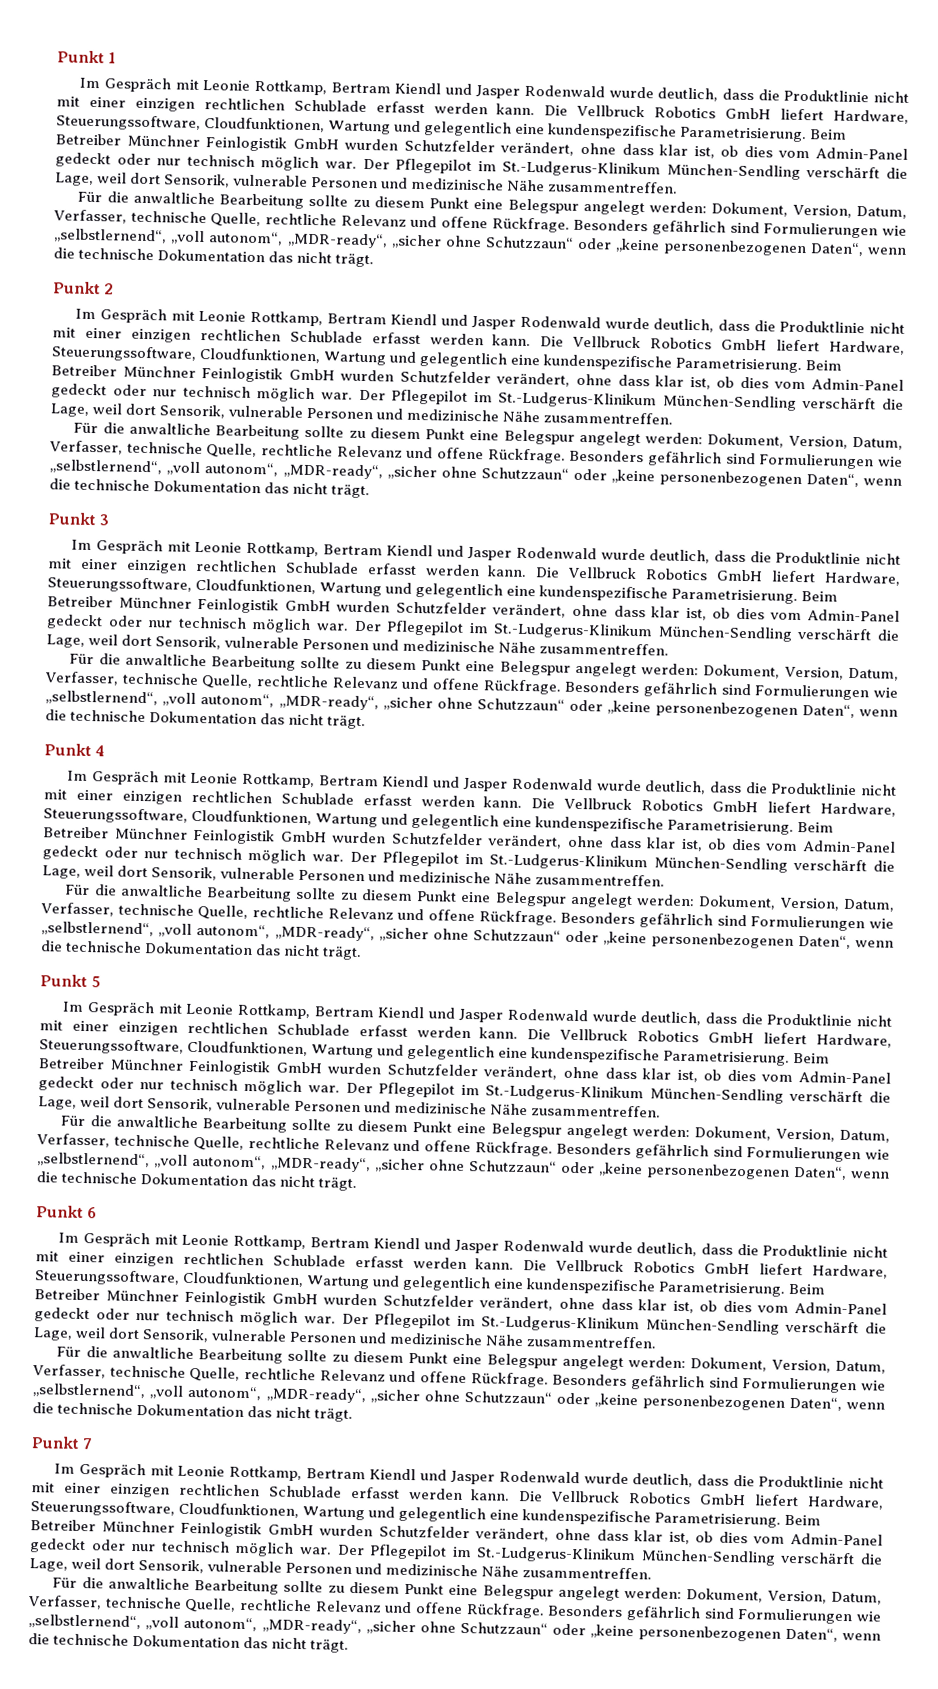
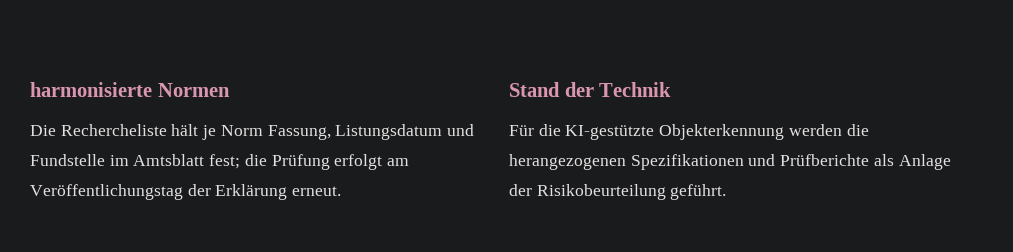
- Punkt 1
- Im Gespräch mit Leonie Rottkamp, Bertram Kiendl und Jasper Rodenwald wurde deutlich, dass die Produktlinie nicht mit einer einzigen rechtlichen Schublade erfasst werden kann. Die Vellbruck Robotics GmbH liefert Hardware, Steuerungssoftware, Cloudfunktionen, Wartung und gelegentlich eine kundenspezifische Parametrisierung. Beim Betreiber Münchner Feinlogistik GmbH wurden Schutzfelder verändert, ohne dass klar ist, ob dies vom Admin-Panel gedeckt oder nur technisch möglich war. Der Pflegepilot im St.-Ludgerus-Klinikum München-Sendling verschärft die Lage, weil dort Sensorik, vulnerable Personen und medizinische Nähe zusammentreffen.
- Für die anwaltliche Bearbeitung sollte zu diesem Punkt eine Belegspur angelegt werden: Dokument, Version, Datum, Verfasser, technische Quelle, rechtliche Relevanz und offene Rückfrage. Besonders gefährlich sind Formulierungen wie „selbstlernend“, „voll autonom“, „MDR-ready“, „sicher ohne Schutzzaun“ oder „keine personenbezogenen Daten“, wenn die technische Dokumentation das nicht trägt.
- Punkt 2
- Im Gespräch mit Leonie Rottkamp, Bertram Kiendl und Jasper Rodenwald wurde deutlich, dass die Produktlinie nicht mit einer einzigen rechtlichen Schublade erfasst werden kann. Die Vellbruck Robotics GmbH liefert Hardware, Steuerungssoftware, Cloudfunktionen, Wartung und gelegentlich eine kundenspezifische Parametrisierung. Beim Betreiber Münchner Feinlogistik GmbH wurden Schutzfelder verändert, ohne dass klar ist, ob dies vom Admin-Panel gedeckt oder nur technisch möglich war. Der Pflegepilot im St.-Ludgerus-Klinikum München-Sendling verschärft die Lage, weil dort Sensorik, vulnerable Personen und medizinische Nähe zusammentreffen.
- Für die anwaltliche Bearbeitung sollte zu diesem Punkt eine Belegspur angelegt werden: Dokument, Version, Datum, Verfasser, technische Quelle, rechtliche Relevanz und offene Rückfrage. Besonders gefährlich sind Formulierungen wie „selbstlernend“, „voll autonom“, „MDR-ready“, „sicher ohne Schutzzaun“ oder „keine personenbezogenen Daten“, wenn die technische Dokumentation das nicht trägt.
- Punkt 3
- Im Gespräch mit Leonie Rottkamp, Bertram Kiendl und Jasper Rodenwald wurde deutlich, dass die Produktlinie nicht mit einer einzigen rechtlichen Schublade erfasst werden kann. Die Vellbruck Robotics GmbH liefert Hardware, Steuerungssoftware, Cloudfunktionen, Wartung und gelegentlich eine kundenspezifische Parametrisierung. Beim Betreiber Münchner Feinlogistik GmbH wurden Schutzfelder verändert, ohne dass klar ist, ob dies vom Admin-Panel gedeckt oder nur technisch möglich war. Der Pflegepilot im St.-Ludgerus-Klinikum München-Sendling verschärft die Lage, weil dort Sensorik, vulnerable Personen und medizinische Nähe zusammentreffen.
- Für die anwaltliche Bearbeitung sollte zu diesem Punkt eine Belegspur angelegt werden: Dokument, Version, Datum, Verfasser, technische Quelle, rechtliche Relevanz und offene Rückfrage. Besonders gefährlich sind Formulierungen wie „selbstlernend“, „voll autonom“, „MDR-ready“, „sicher ohne Schutzzaun“ oder „keine personenbezogenen Daten“, wenn die technische Dokumentation das nicht trägt.
- Punkt 4
- Im Gespräch mit Leonie Rottkamp, Bertram Kiendl und Jasper Rodenwald wurde deutlich, dass die Produktlinie nicht mit einer einzigen rechtlichen Schublade erfasst werden kann. Die Vellbruck Robotics GmbH liefert Hardware, Steuerungssoftware, Cloudfunktionen, Wartung und gelegentlich eine kundenspezifische Parametrisierung. Beim Betreiber Münchner Feinlogistik GmbH wurden Schutzfelder verändert, ohne dass klar ist, ob dies vom Admin-Panel gedeckt oder nur technisch möglich war. Der Pflegepilot im St.-Ludgerus-Klinikum München-Sendling verschärft die Lage, weil dort Sensorik, vulnerable Personen und medizinische Nähe zusammentreffen.
- Für die anwaltliche Bearbeitung sollte zu diesem Punkt eine Belegspur angelegt werden: Dokument, Version, Datum, Verfasser, technische Quelle, rechtliche Relevanz und offene Rückfrage. Besonders gefährlich sind Formulierungen wie „selbstlernend“, „voll autonom“, „MDR-ready“, „sicher ohne Schutzzaun“ oder „keine personenbezogenen Daten“, wenn die technische Dokumentation das nicht trägt.
- Punkt 5
- Im Gespräch mit Leonie Rottkamp, Bertram Kiendl und Jasper Rodenwald wurde deutlich, dass die Produktlinie nicht mit einer einzigen rechtlichen Schublade erfasst werden kann. Die Vellbruck Robotics GmbH liefert Hardware, Steuerungssoftware, Cloudfunktionen, Wartung und gelegentlich eine kundenspezifische Parametrisierung. Beim Betreiber Münchner Feinlogistik GmbH wurden Schutzfelder verändert, ohne dass klar ist, ob dies vom Admin-Panel gedeckt oder nur technisch möglich war. Der Pflegepilot im St.-Ludgerus-Klinikum München-Sendling verschärft die Lage, weil dort Sensorik, vulnerable Personen und medizinische Nähe zusammentreffen.
- Für die anwaltliche Bearbeitung sollte zu diesem Punkt eine Belegspur angelegt werden: Dokument, Version, Datum, Verfasser, technische Quelle, rechtliche Relevanz und offene Rückfrage. Besonders gefährlich sind Formulierungen wie „selbstlernend“, „voll autonom“, „MDR-ready“, „sicher ohne Schutzzaun“ oder „keine personenbezogenen Daten“, wenn die technische Dokumentation das nicht trägt.
- Punkt 6
- Im Gespräch mit Leonie Rottkamp, Bertram Kiendl und Jasper Rodenwald wurde deutlich, dass die Produktlinie nicht mit einer einzigen rechtlichen Schublade erfasst werden kann. Die Vellbruck Robotics GmbH liefert Hardware, Steuerungssoftware, Cloudfunktionen, Wartung und gelegentlich eine kundenspezifische Parametrisierung. Beim Betreiber Münchner Feinlogistik GmbH wurden Schutzfelder verändert, ohne dass klar ist, ob dies vom Admin-Panel gedeckt oder nur technisch möglich war. Der Pflegepilot im St.-Ludgerus-Klinikum München-Sendling verschärft die Lage, weil dort Sensorik, vulnerable Personen und medizinische Nähe zusammentreffen.
- Für die anwaltliche Bearbeitung sollte zu diesem Punkt eine Belegspur angelegt werden: Dokument, Version, Datum, Verfasser, technische Quelle, rechtliche Relevanz und offene Rückfrage. Besonders gefährlich sind Formulierungen wie „selbstlernend“, „voll autonom“, „MDR-ready“, „sicher ohne Schutzzaun“ oder „keine personenbezogenen Daten“, wenn die technische Dokumentation das nicht trägt.
- Punkt 7
- Im Gespräch mit Leonie Rottkamp, Bertram Kiendl und Jasper Rodenwald wurde deutlich, dass die Produktlinie nicht mit einer einzigen rechtlichen Schublade erfasst werden kann. Die Vellbruck Robotics GmbH liefert Hardware, Steuerungssoftware, Cloudfunktionen, Wartung und gelegentlich eine kundenspezifische Parametrisierung. Beim Betreiber Münchner Feinlogistik GmbH wurden Schutzfelder verändert, ohne dass klar ist, ob dies vom Admin-Panel gedeckt oder nur technisch möglich war. Der Pflegepilot im St.-Ludgerus-Klinikum München-Sendling verschärft die Lage, weil dort Sensorik, vulnerable Personen und medizinische Nähe zusammentreffen.
- Für die anwaltliche Bearbeitung sollte zu diesem Punkt eine Belegspur angelegt werden: Dokument, Version, Datum, Verfasser, technische Quelle, rechtliche Relevanz und offene Rückfrage. Besonders gefährlich sind Formulierungen wie „selbstlernend“, „voll autonom“, „MDR-ready“, „sicher ohne Schutzzaun“ oder „keine personenbezogenen Daten“, wenn die technische Dokumentation das nicht trägt.
+ harmonisierte Normen
+ Die Rechercheliste hält je Norm Fassung, Listungsdatum und Fundstelle im Amtsblatt fest; die Prüfung erfolgt am Veröffentlichungstag der Erklärung erneut.
+ Stand der Technik
+ Für die KI-gestützte Objekterkennung werden die herangezogenen Spezifikationen und Prüfberichte als Anlage der Risikobeurteilung geführt.

